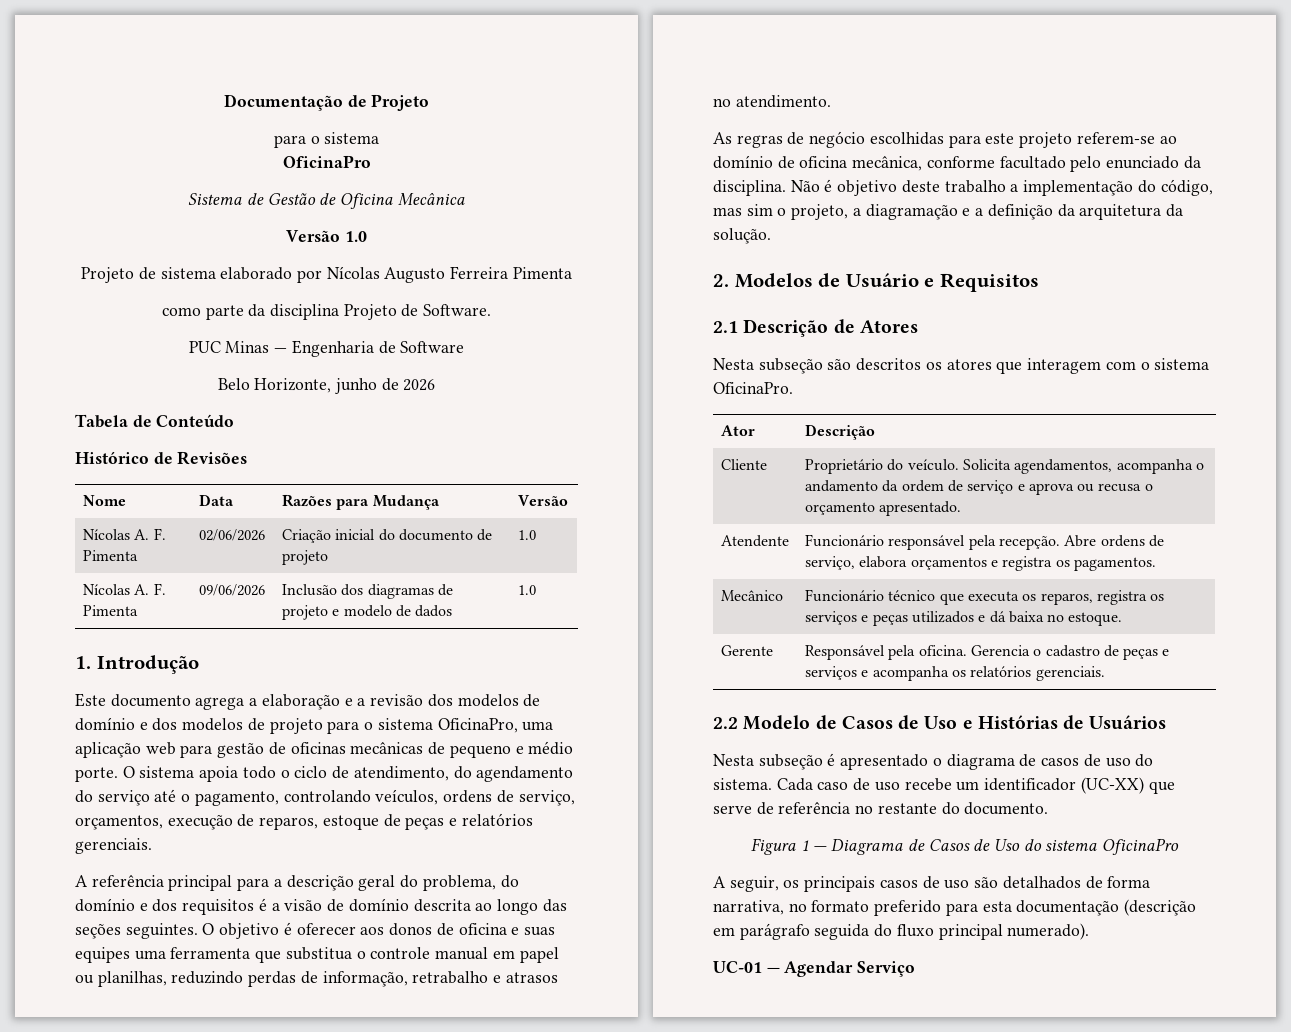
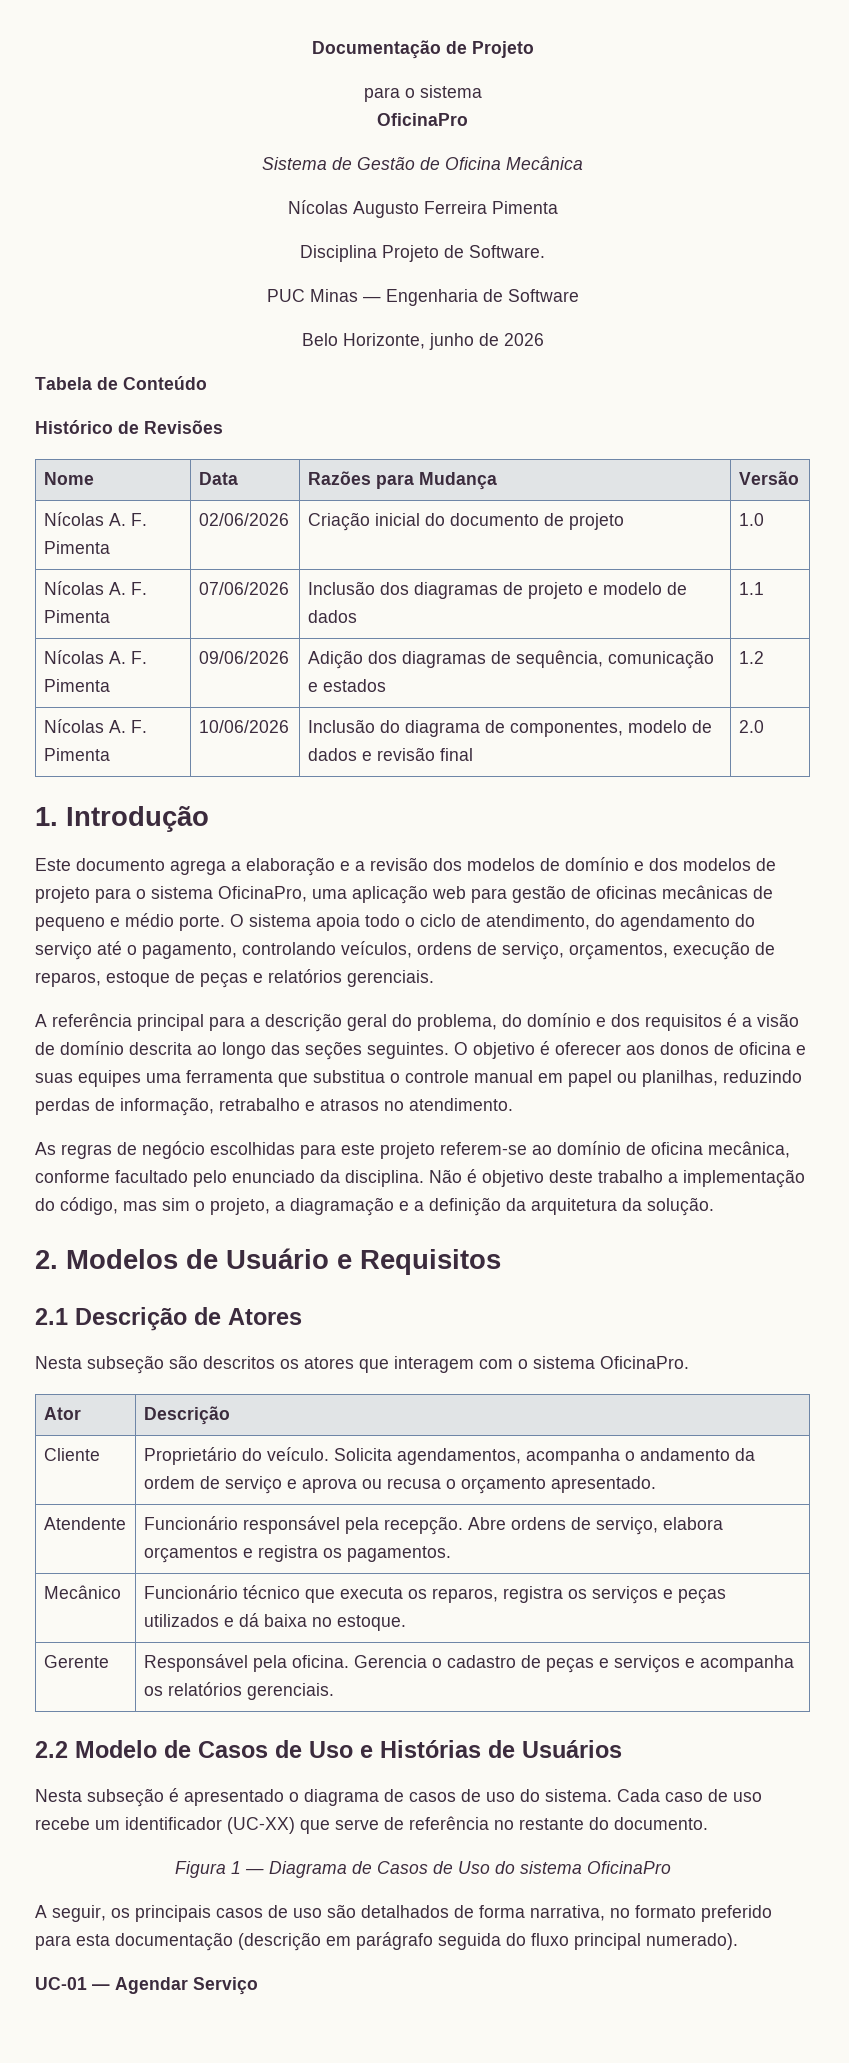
- Versão 1.0
- Projeto de sistema elaborado por Nícolas Augusto Ferreira Pimenta
+ Nícolas Augusto Ferreira Pimenta
- como parte da disciplina Projeto de Software.
+ Disciplina Projeto de Software.
- Nícolas A. F. Pimenta | 09/06/2026 | Inclusão dos diagramas de projeto e modelo de dados | 1.0
+ Nícolas A. F. Pimenta | 07/06/2026 | Inclusão dos diagramas de projeto e modelo de dados | 1.1
+ Nícolas A. F. Pimenta | 09/06/2026 | Adição dos diagramas de sequência, comunicação e estados | 1.2
+ Nícolas A. F. Pimenta | 10/06/2026 | Inclusão do diagrama de componentes, modelo de dados e revisão final | 2.0

